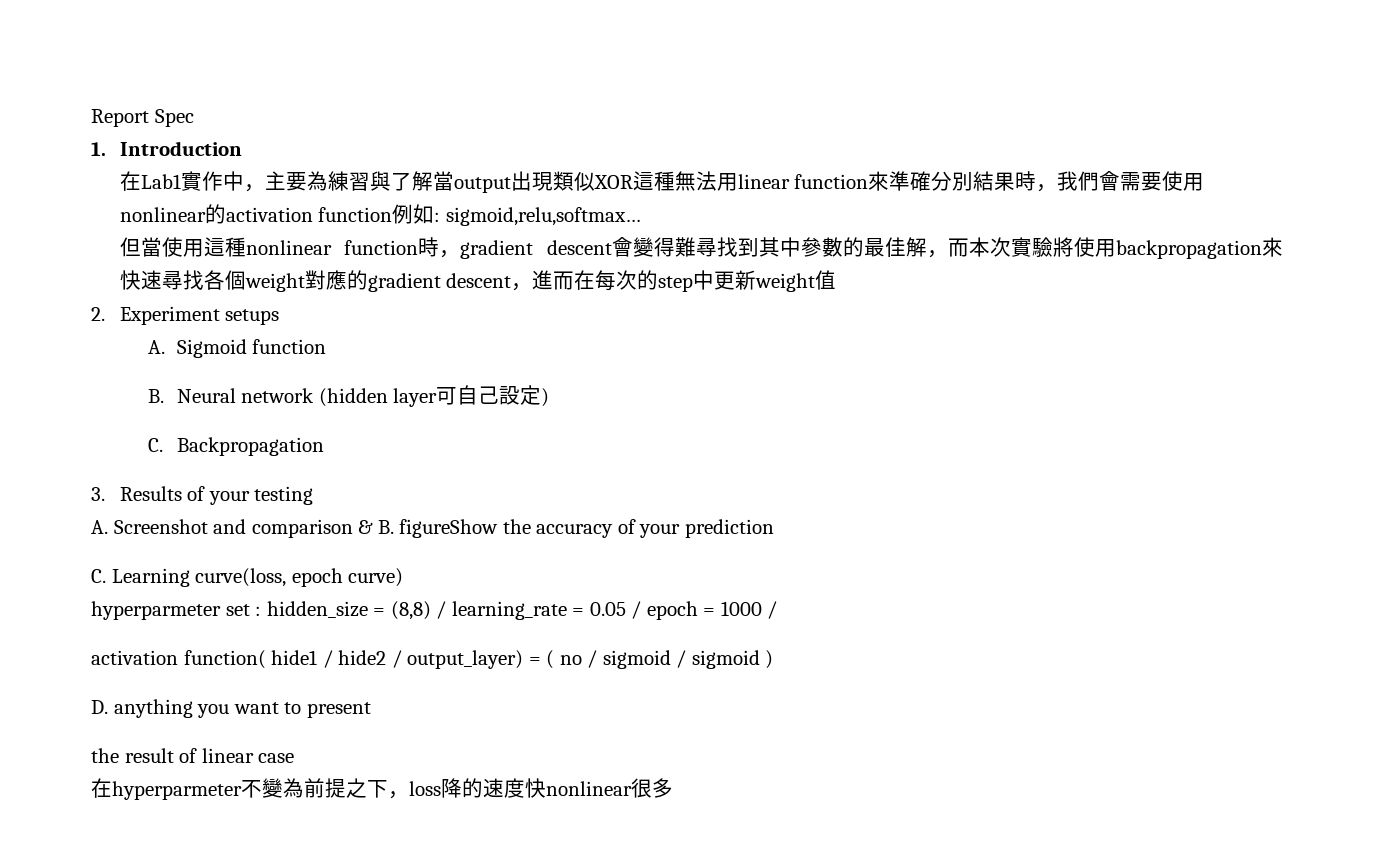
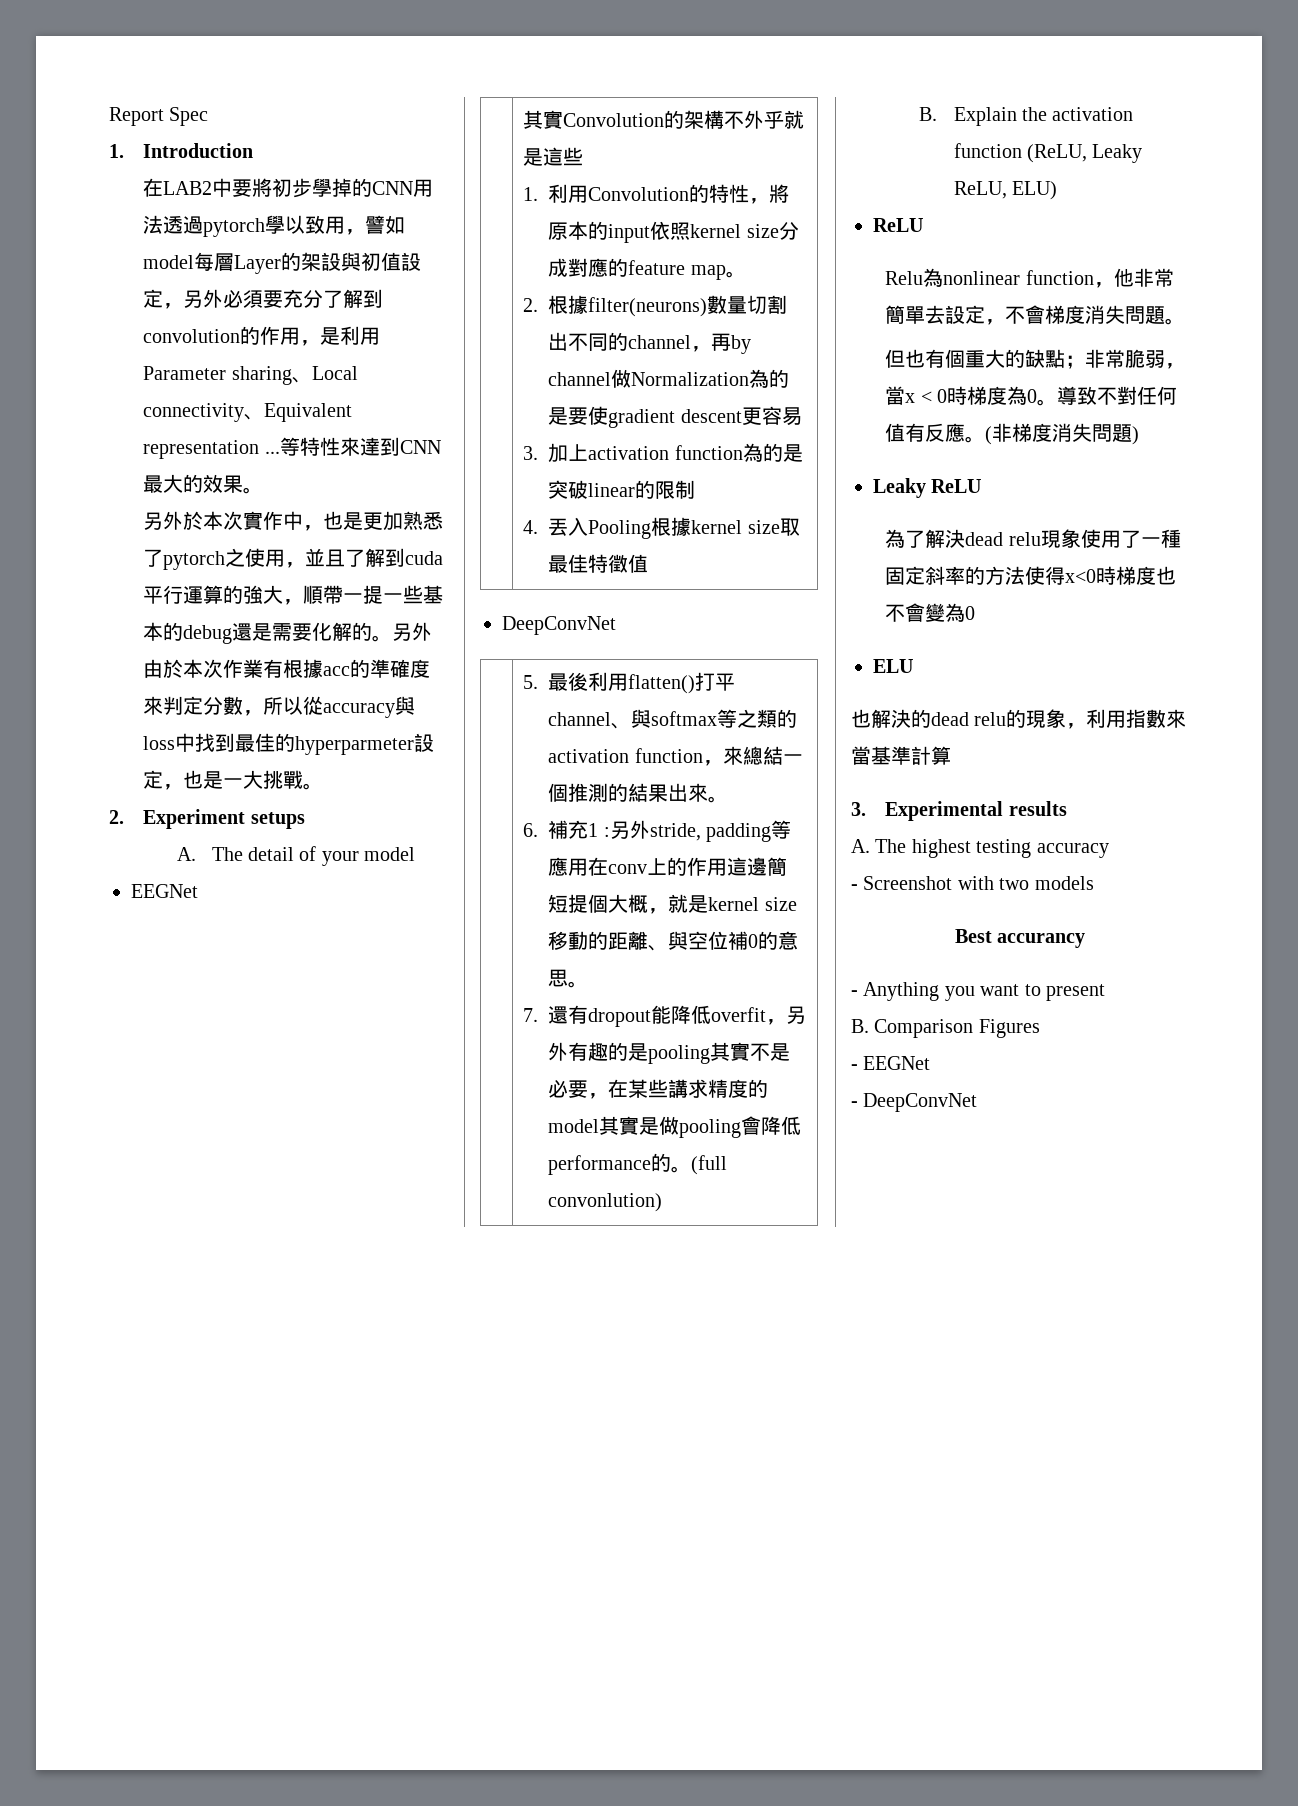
- 在Lab1實作中，主要為練習與了解當output出現類似XOR這種無法用linear function來準確分別結果時，我們會需要使用nonlinear的activation function例如: sigmoid,relu,softmax…
- 但當使用這種nonlinear function時，gradient descent會變得難尋找到其中參數的最佳解，而本次實驗將使用backpropagation來快速尋找各個weight對應的gradient descent，進而在每次的step中更新weight值
+ 在LAB2中要將初步學掉的CNN用法透過pytorch學以致用，譬如model每層Layer的架設與初值設定，另外必須要充分了解到convolution的作用，是利用Parameter sharing、Local connectivity、Equivalent representation ...等特性來達到CNN最大的效果。
+ 另外於本次實作中，也是更加熟悉了pytorch之使用，並且了解到cuda平行運算的強大，順帶一提一些基本的debug還是需要化解的。另外由於本次作業有根據acc的準確度來判定分數，所以從accuracy與loss中找到最佳的hyperparmeter設定，也是一大挑戰。
  2. Experiment setups
- A. Sigmoid function
- B. Neural network (hidden layer可自己設定)
- C. Backpropagation
- 3. Results of your testing
- A. Screenshot and comparison & B. figureShow the accuracy of your prediction
- C. Learning curve(loss, epoch curve)
- hyperparmeter set : hidden_size = (8,8) / learning_rate = 0.05 / epoch = 1000 /
- activation function( hide1 / hide2 / output_layer) = ( no / sigmoid / sigmoid )
- D. anything you want to present
- the result of linear case
- 在hyperparmeter不變為前提之下，loss降的速度快nonlinear很多
+ A. The detail of your model
+ EEGNet
+ | 其實Convolution的架構不外乎就是這些
+ 1.利用Convolution的特性，將原本的input依照kernel size分成對應的feature map。
+ 2.根據filter(neurons)數量切割出不同的channel，再by channel做Normalization為的是要使gradient descent更容易
+ 3.加上activation function為的是突破linear的限制
+ 4.丟入Pooling根據kernel size取最佳特徵值
+ DeepConvNet
+ | 5.最後利用flatten()打平channel、與softmax等之類的activation function，來總結一個推測的結果出來。
+ 6.補充1 :另外stride, padding等應用在conv上的作用這邊簡短提個大概，就是kernel size移動的距離、與空位補0的意思。
+ 7.還有dropout能降低overfit，另外有趣的是pooling其實不是必要，在某些講求精度的model其實是做pooling會降低performance的。(full convonlution)
+ B. Explain the activation function (ReLU, Leaky ReLU, ELU)
+ ReLU
+ Relu為nonlinear function，他非常簡單去設定，不會梯度消失問題。
+ 但也有個重大的缺點；非常脆弱，當x < 0時梯度為0。導致不對任何值有反應。(非梯度消失問題)
+ Leaky ReLU
+ 為了解決dead relu現象使用了一種固定斜率的方法使得x<0時梯度也不會變為0
+ ELU
+ 也解決的dead relu的現象，利用指數來當基準計算
+ 3. Experimental results
+ A. The highest testing accuracy
+ - Screenshot with two models
+ Best accurancy
+ - Anything you want to present
+ B. Comparison Figures
+ - EEGNet
+ - DeepConvNet

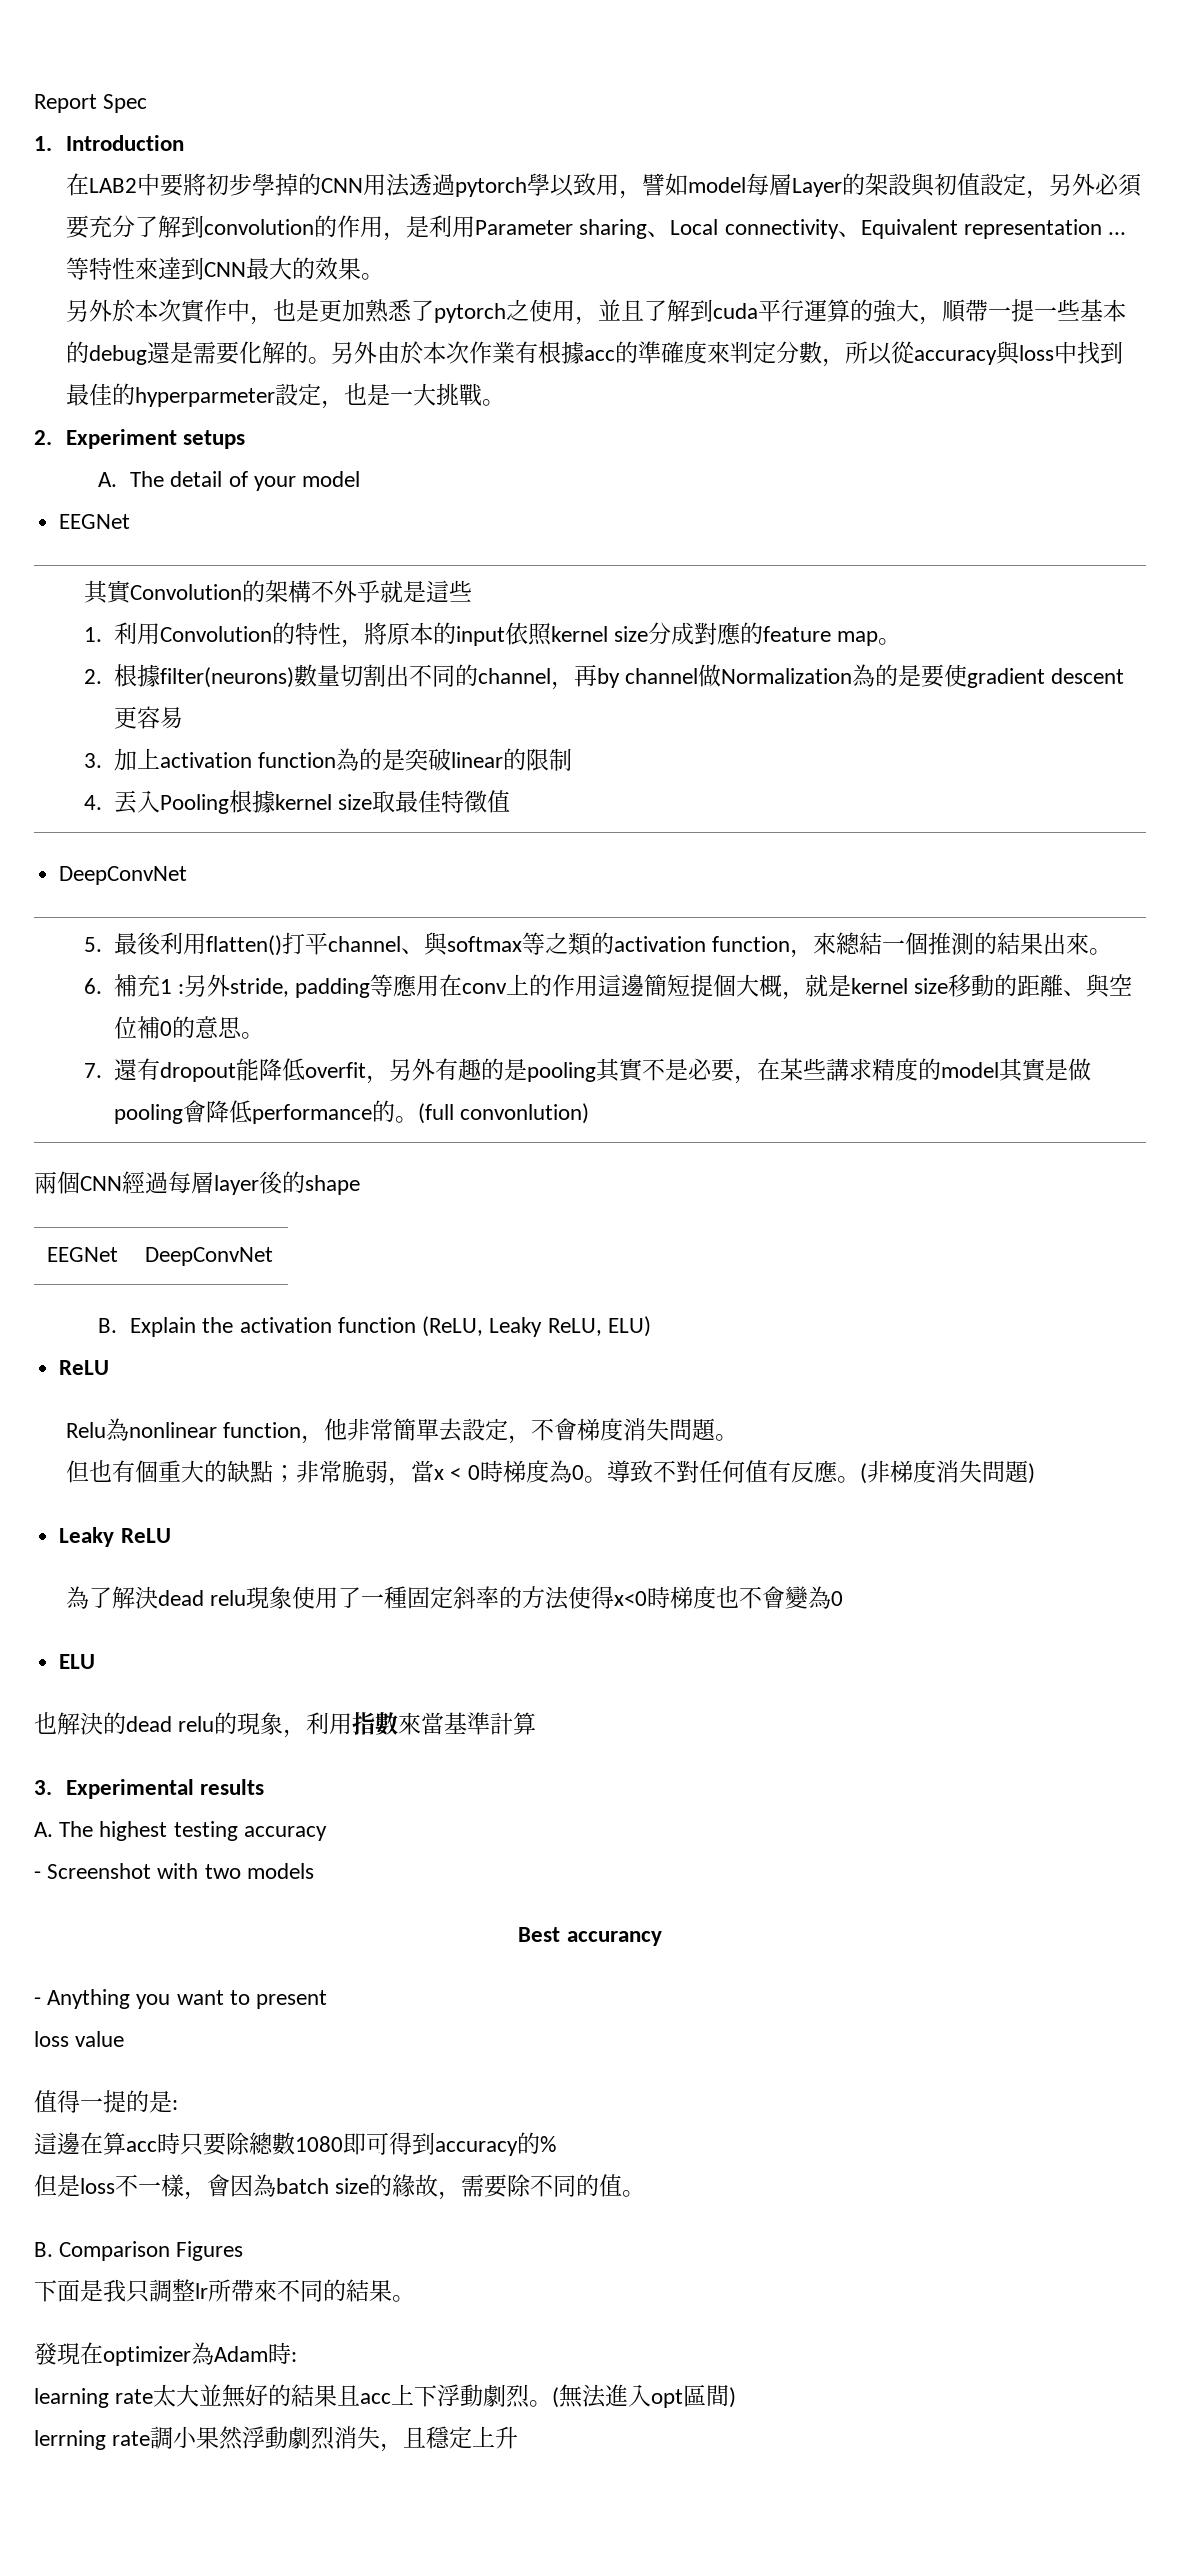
+ 兩個CNN經過每層layer後的shape
+ EEGNet | DeepConvNet
+ loss value
+ 值得一提的是:
+ 這邊在算acc時只要除總數1080即可得到accuracy的%
+ 但是loss不一樣，會因為batch size的緣故，需要除不同的值。
  B. Comparison Figures
- - EEGNet
- - DeepConvNet
+ 下面是我只調整lr所帶來不同的結果。
+ 發現在optimizer為Adam時:
+ learning rate太大並無好的結果且acc上下浮動劇烈。(無法進入opt區間)
+ lerrning rate調小果然浮動劇烈消失，且穩定上升

